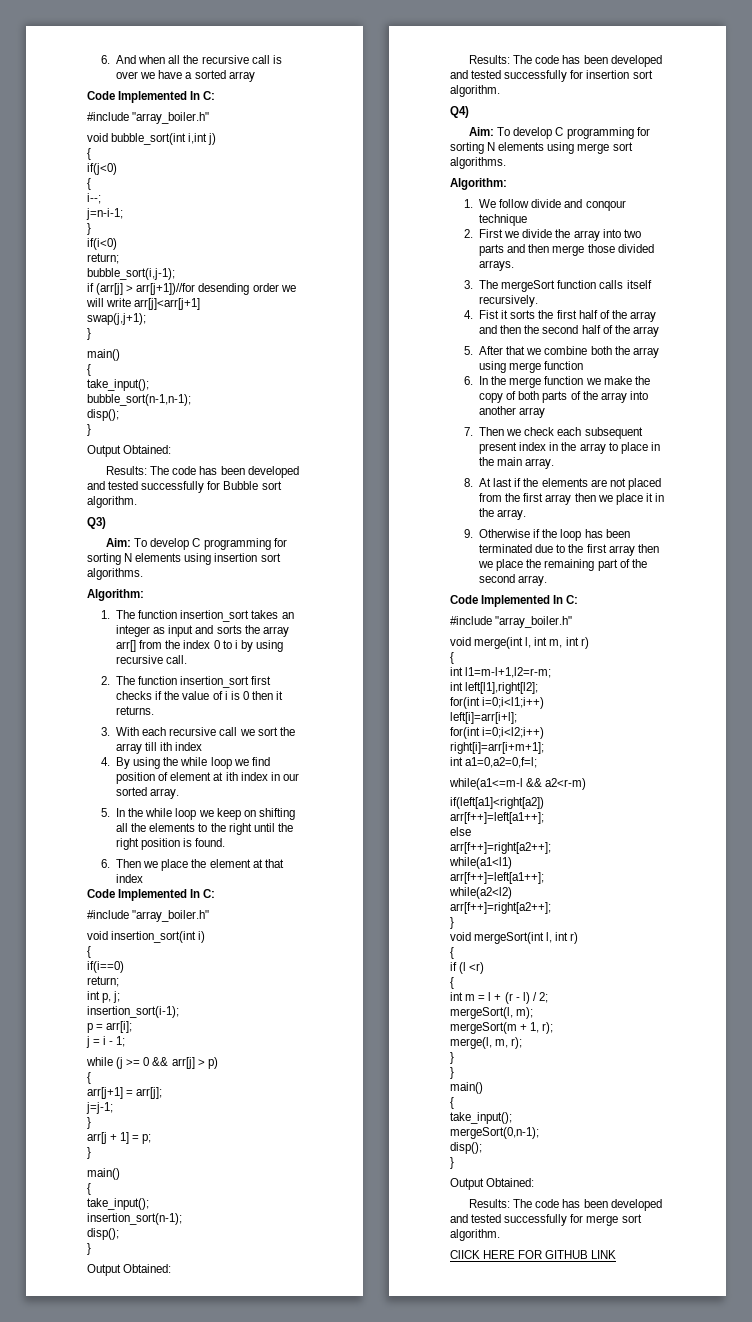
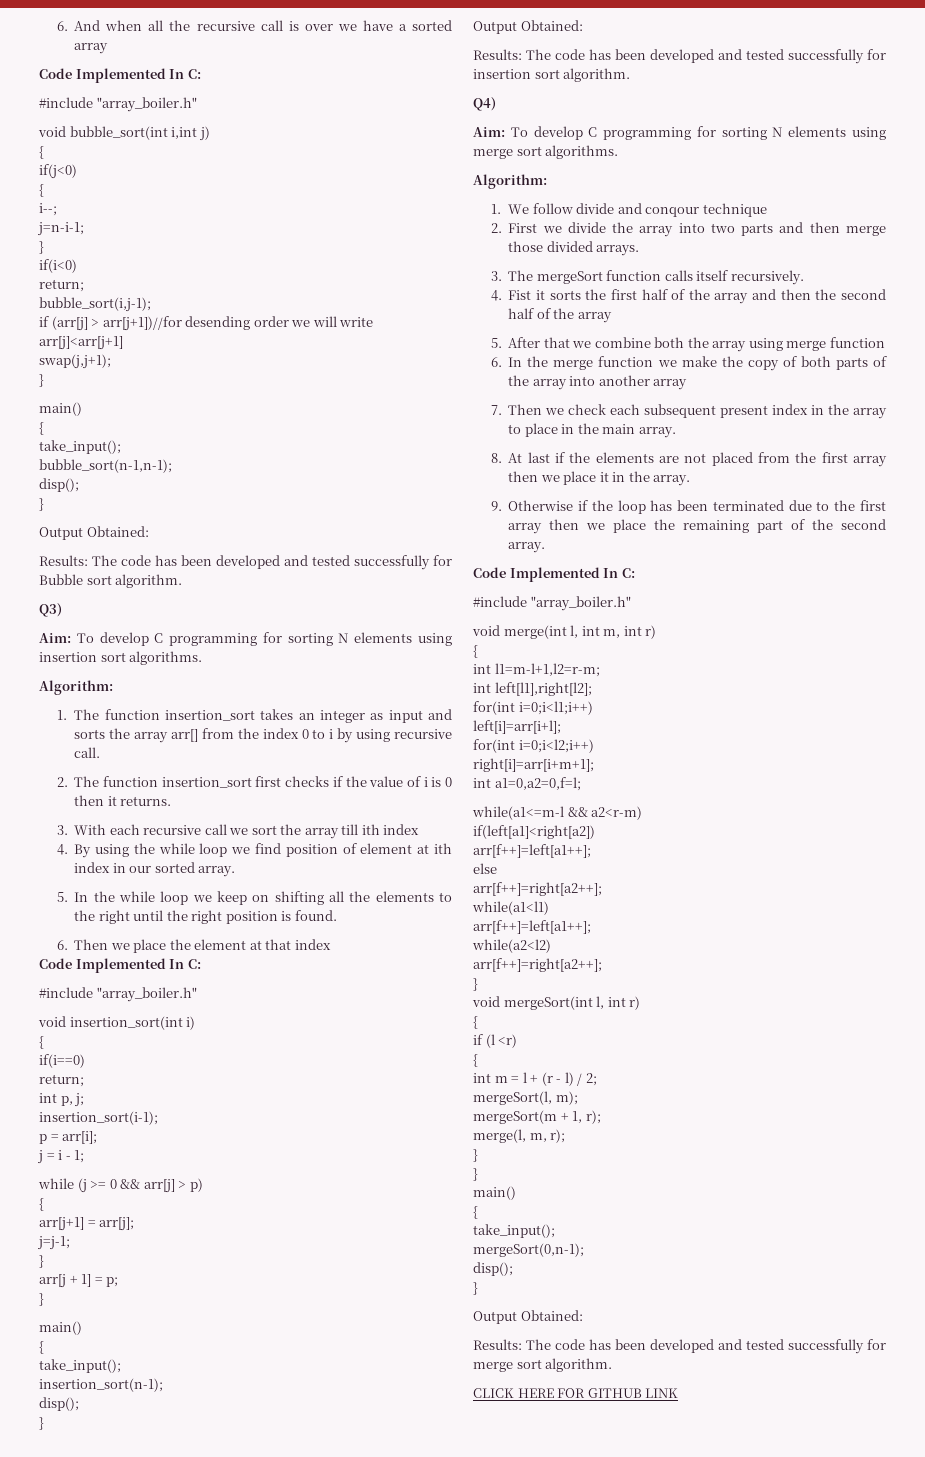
- ClICK HERE FOR GITHUB LINK
+ CLICK HERE FOR GITHUB LINK

